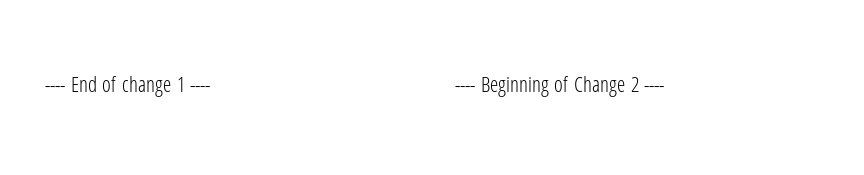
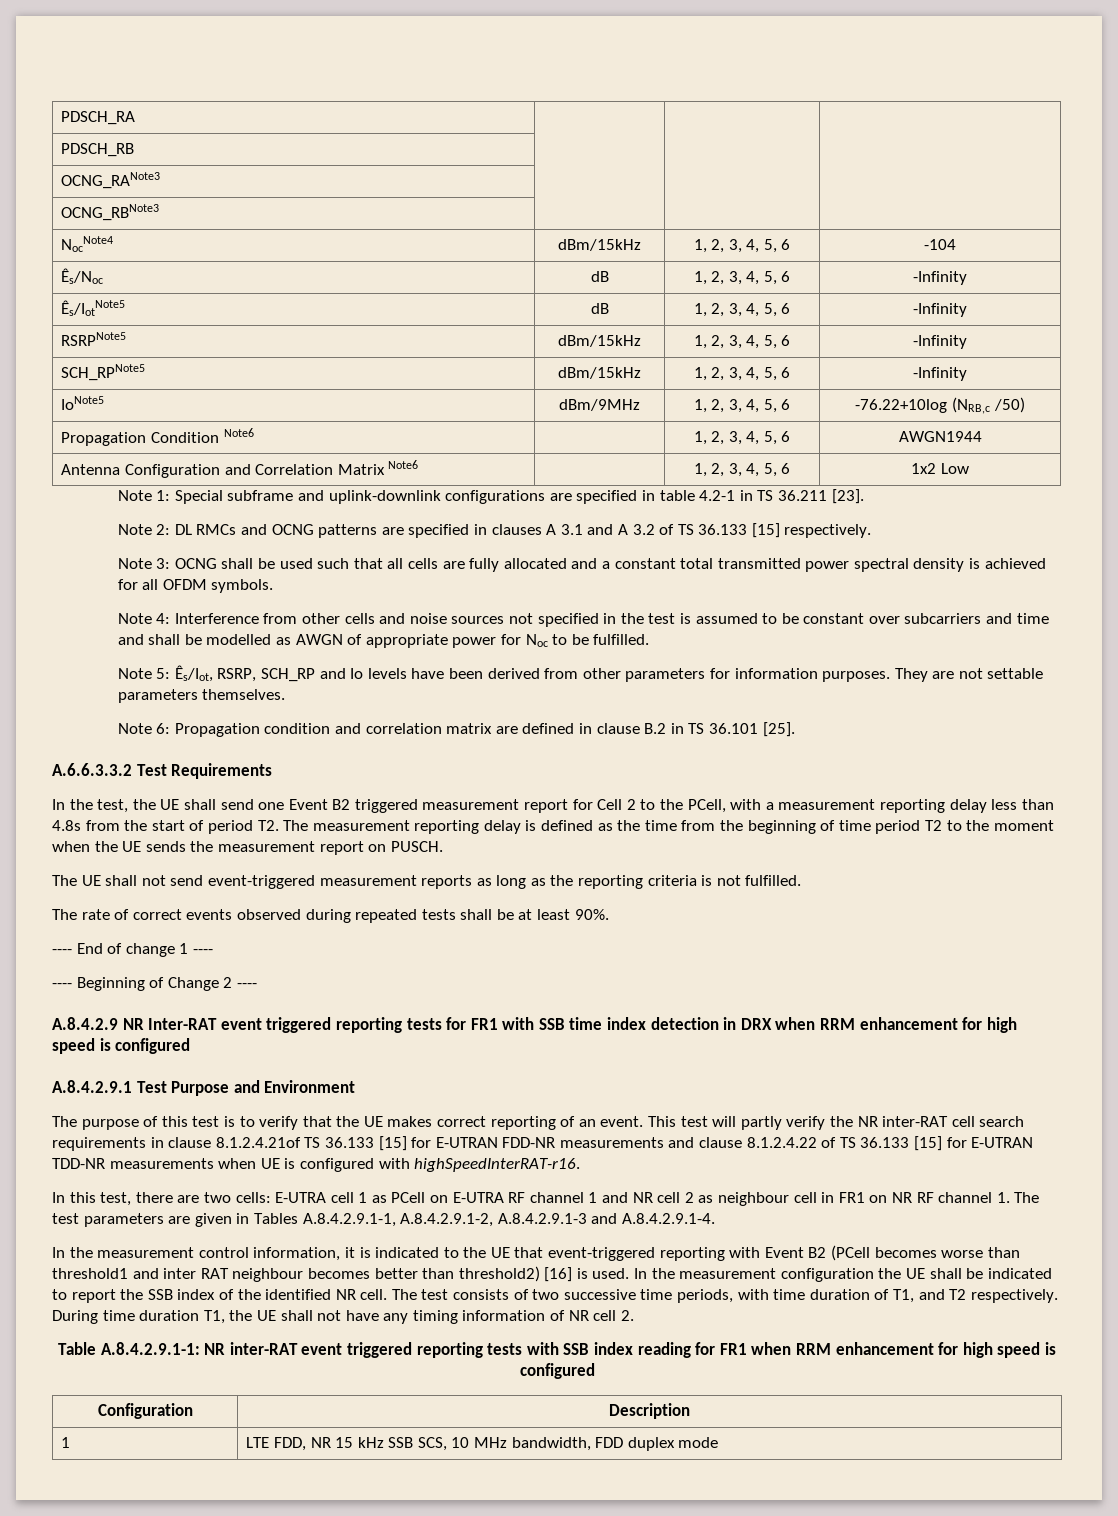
+ PDSCH_RA | | |
+ PDSCH_RB | | |
+ OCNG_RANote3 | | |
+ OCNG_RBNote3 | | |
+ NocNote4 | dBm/15kHz | 1, 2, 3, 4, 5, 6 | -104
+ Ês/Noc | dB | 1, 2, 3, 4, 5, 6 | -Infinity
+ Ês/IotNote5 | dB | 1, 2, 3, 4, 5, 6 | -Infinity
+ RSRPNote5 | dBm/15kHz | 1, 2, 3, 4, 5, 6 | -Infinity
+ SCH_RPNote5 | dBm/15kHz | 1, 2, 3, 4, 5, 6 | -Infinity
+ IoNote5 | dBm/9MHz | 1, 2, 3, 4, 5, 6 | -76.22+10log (NRB,c /50)
+ Propagation Condition Note6 | | 1, 2, 3, 4, 5, 6 | AWGN1944
+ Antenna Configuration and Correlation Matrix Note6 | | 1, 2, 3, 4, 5, 6 | 1x2 Low
+ Note 1: Special subframe and uplink-downlink configurations are specified in table 4.2-1 in TS 36.211 [23].
+ Note 2: DL RMCs and OCNG patterns are specified in clauses A 3.1 and A 3.2 of TS 36.133 [15] respectively.
+ Note 3: OCNG shall be used such that all cells are fully allocated and a constant total transmitted power spectral density is achieved for all OFDM symbols.
+ Note 4: Interference from other cells and noise sources not specified in the test is assumed to be constant over subcarriers and time and shall be modelled as AWGN of appropriate power for Noc to be fulfilled.
+ Note 5: Ês/Iot, RSRP, SCH_RP and Io levels have been derived from other parameters for information purposes. They are not settable parameters themselves.
+ Note 6: Propagation condition and correlation matrix are defined in clause B.2 in TS 36.101 [25].
+ A.6.6.3.3.2 Test Requirements
+ In the test, the UE shall send one Event B2 triggered measurement report for Cell 2 to the PCell, with a measurement reporting delay less than 4.8s from the start of period T2. The measurement reporting delay is defined as the time from the beginning of time period T2 to the moment when the UE sends the measurement report on PUSCH.
+ The UE shall not send event-triggered measurement reports as long as the reporting criteria is not fulfilled.
+ The rate of correct events observed during repeated tests shall be at least 90%.
+ A.8.4.2.9 NR Inter-RAT event triggered reporting tests for FR1 with SSB time index detection in DRX when RRM enhancement for high speed is configured
+ A.8.4.2.9.1 Test Purpose and Environment
+ The purpose of this test is to verify that the UE makes correct reporting of an event. This test will partly verify the NR inter-RAT cell search requirements in clause 8.1.2.4.21of TS 36.133 [15] for E-UTRAN FDD-NR measurements and clause 8.1.2.4.22 of TS 36.133 [15] for E-UTRAN TDD-NR measurements when UE is configured with highSpeedInterRAT-r16.
+ In this test, there are two cells: E-UTRA cell 1 as PCell on E-UTRA RF channel 1 and NR cell 2 as neighbour cell in FR1 on NR RF channel 1. The test parameters are given in Tables A.8.4.2.9.1-1, A.8.4.2.9.1-2, A.8.4.2.9.1-3 and A.8.4.2.9.1-4.
+ In the measurement control information, it is indicated to the UE that event-triggered reporting with Event B2 (PCell becomes worse than threshold1 and inter RAT neighbour becomes better than threshold2) [16] is used. In the measurement configuration the UE shall be indicated to report the SSB index of the identified NR cell. The test consists of two successive time periods, with time duration of T1, and T2 respectively. During time duration T1, the UE shall not have any timing information of NR cell 2.
+ Table A.8.4.2.9.1-1: NR inter-RAT event triggered reporting tests with SSB index reading for FR1 when RRM enhancement for high speed is configured
+ Configuration | Description
+ 1 | LTE FDD, NR 15 kHz SSB SCS, 10 MHz bandwidth, FDD duplex mode

